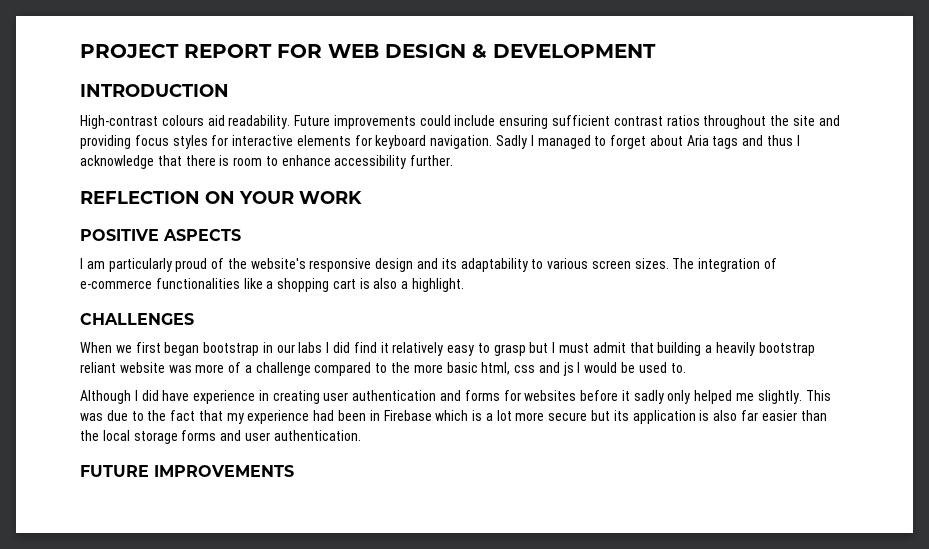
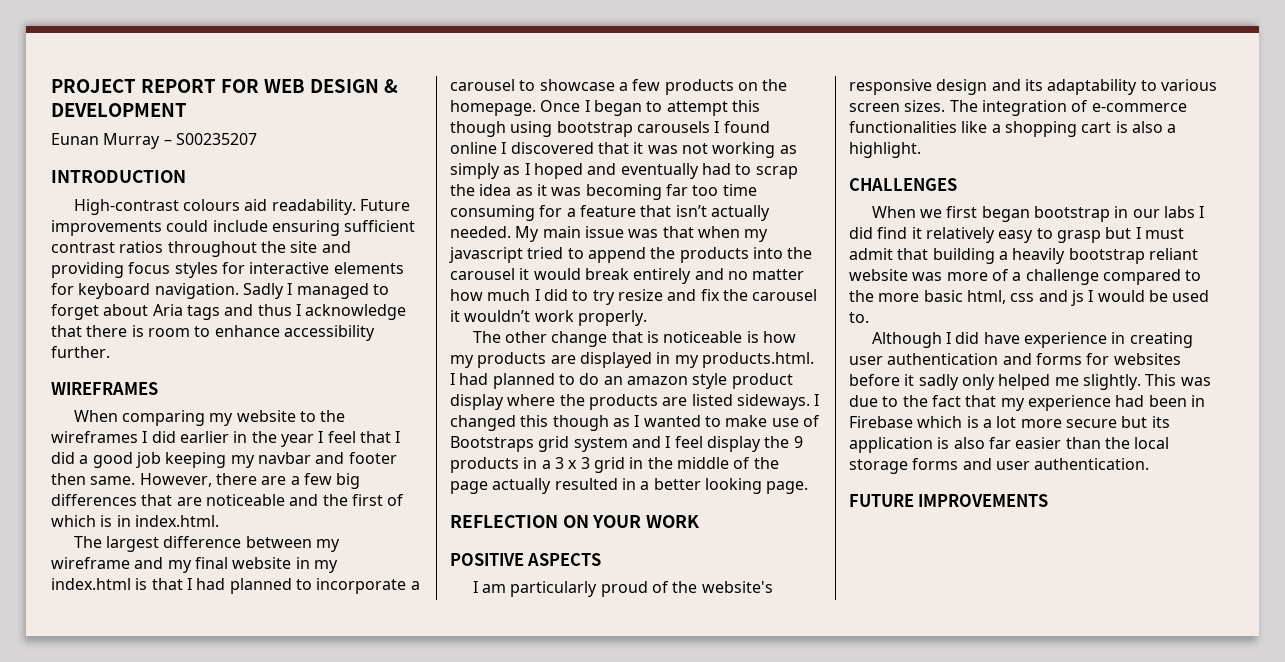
+ Eunan Murray – S00235207
+ WIREFRAMES
+ When comparing my website to the wireframes I did earlier in the year I feel that I did a good job keeping my navbar and footer then same. However, there are a few big differences that are noticeable and the first of which is in index.html.
+ The largest difference between my wireframe and my final website in my index.html is that I had planned to incorporate a carousel to showcase a few products on the homepage. Once I began to attempt this though using bootstrap carousels I found online I discovered that it was not working as simply as I hoped and eventually had to scrap the idea as it was becoming far too time consuming for a feature that isn’t actually needed. My main issue was that when my javascript tried to append the products into the carousel it would break entirely and no matter how much I did to try resize and fix the carousel it wouldn’t work properly.
+ The other change that is noticeable is how my products are displayed in my products.html. I had planned to do an amazon style product display where the products are listed sideways. I changed this though as I wanted to make use of Bootstraps grid system and I feel display the 9 products in a 3 x 3 grid in the middle of the page actually resulted in a better looking page.

